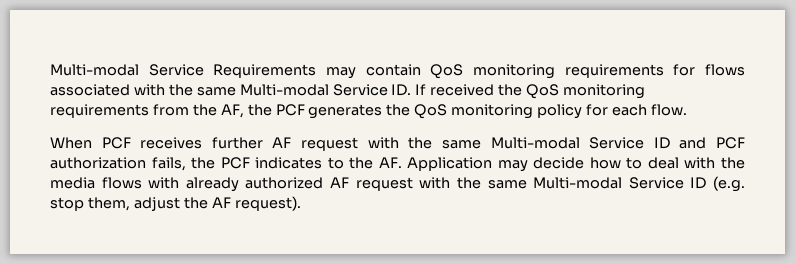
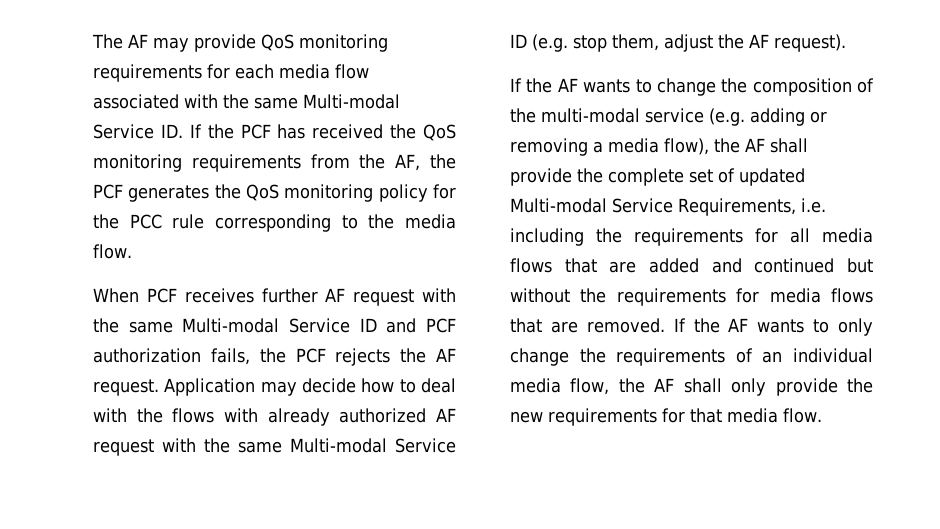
- Multi-modal Service Requirements may contain QoS monitoring requirements for flows associated with the same Multi-modal Service ID. If received the QoS monitoring requirements from the AF, the PCF generates the QoS monitoring policy for each flow.
+ The AF may provide QoS monitoring requirements for each media flow associated with the same Multi-modal Service ID. If the PCF has received the QoS monitoring requirements from the AF, the PCF generates the QoS monitoring policy for the PCC rule corresponding to the media flow.
- When PCF receives further AF request with the same Multi-modal Service ID and PCF authorization fails, the PCF indicates to the AF. Application may decide how to deal with the media flows with already authorized AF request with the same Multi-modal Service ID (e.g. stop them, adjust the AF request).
+ When PCF receives further AF request with the same Multi-modal Service ID and PCF authorization fails, the PCF rejects the AF request. Application may decide how to deal with the flows with already authorized AF request with the same Multi-modal Service ID (e.g. stop them, adjust the AF request).
+ If the AF wants to change the composition of the multi-modal service (e.g. adding or removing a media flow), the AF shall provide the complete set of updated Multi-modal Service Requirements, i.e. including the requirements for all media flows that are added and continued but without the requirements for media flows that are removed. If the AF wants to only change the requirements of an individual media flow, the AF shall only provide the new requirements for that media flow.

